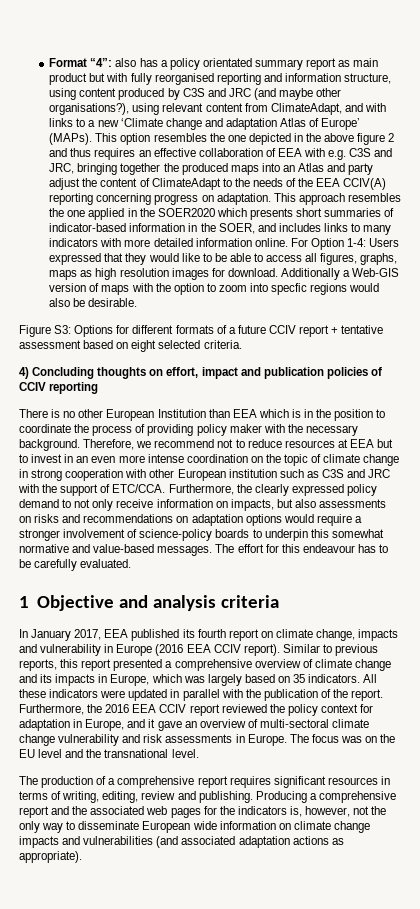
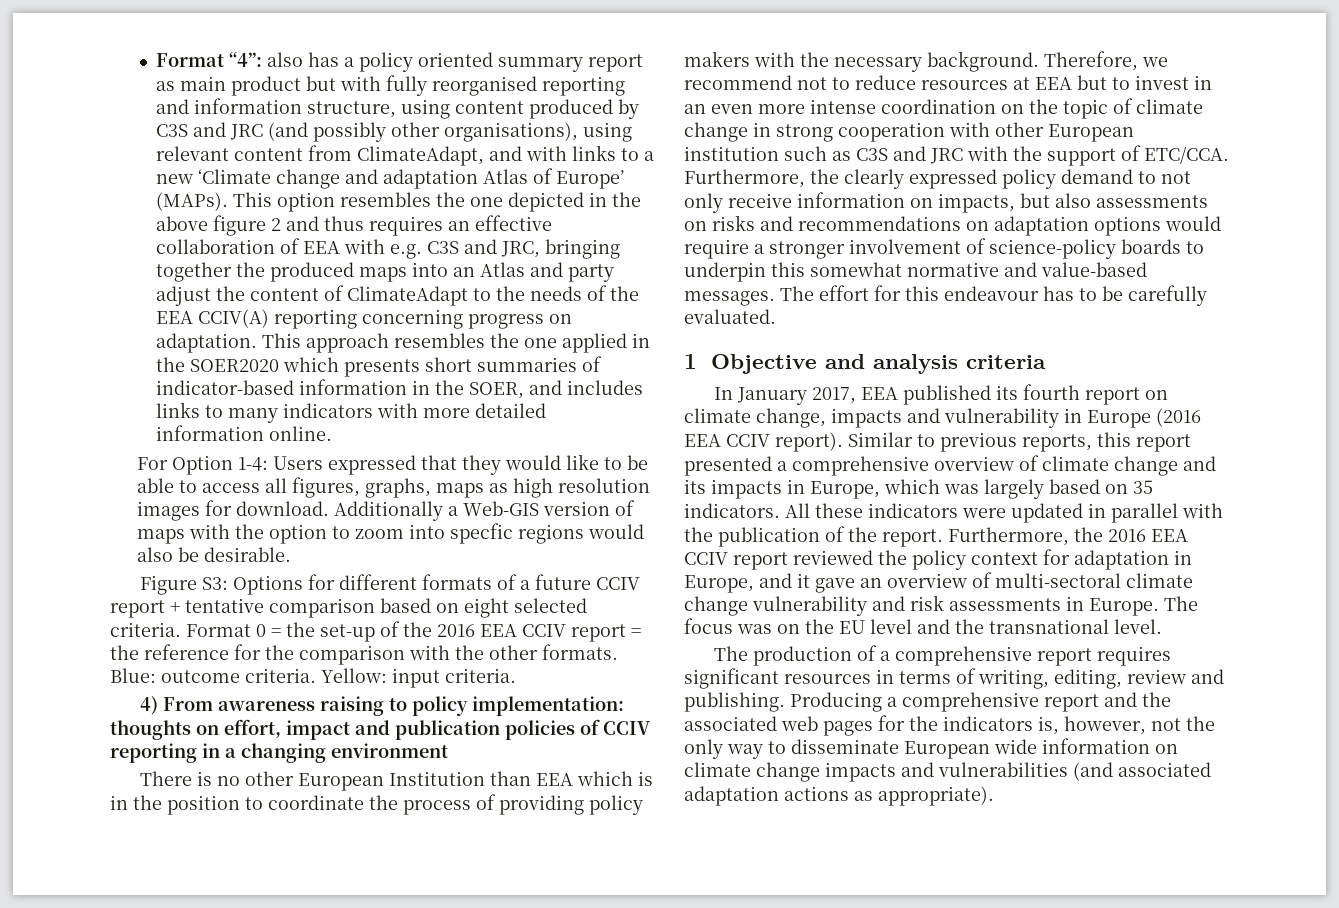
- Format “4”: also has a policy orientated summary report as main product but with fully reorganised reporting and information structure, using content produced by C3S and JRC (and maybe other organisations?), using relevant content from ClimateAdapt, and with links to a new ‘Climate change and adaptation Atlas of Europe’ (MAPs).
+ Format “4”: also has a policy oriented summary report as main product but with fully reorganised reporting and information structure, using content produced by C3S and JRC (and possibly other organisations), using relevant content from ClimateAdapt, and with links to a new ‘Climate change and adaptation Atlas of Europe’ (MAPs).
- This approach resembles the one applied in the SOER2020 which presents short summaries of indicator-based information in the SOER, and includes links to many indicators with more detailed information online. For Option 1-4: Users expressed that they would like to be able to access all figures, graphs, maps as high resolution images for download.
+ This approach resembles the one applied in the SOER2020 which presents short summaries of indicator-based information in the SOER, and includes links to many indicators with more detailed information online.
+ For Option 1-4: Users expressed that they would like to be able to access all figures, graphs, maps as high resolution images for download.
- Figure S3: Options for different formats of a future CCIV report + tentative assessment based on eight selected criteria.
- 4) Concluding thoughts on effort, impact and publication policies of CCIV reporting
+ Figure S3: Options for different formats of a future CCIV report + tentative comparison based on eight selected criteria. Format 0 = the set-up of the 2016 EEA CCIV report = the reference for the comparison with the other formats. Blue: outcome criteria. Yellow: input criteria.
+ 4) From awareness raising to policy implementation: thoughts on effort, impact and publication policies of CCIV reporting in a changing environment
- There is no other European Institution than EEA which is in the position to coordinate the process of providing policy maker with the necessary background.
+ There is no other European Institution than EEA which is in the position to coordinate the process of providing policy makers with the necessary background.

